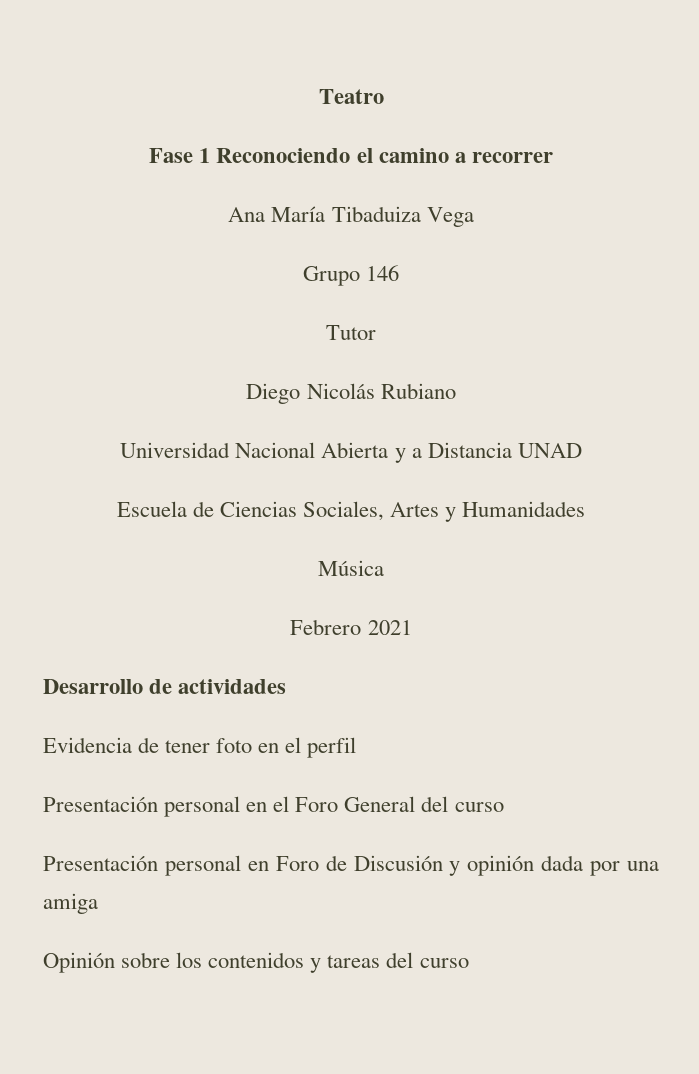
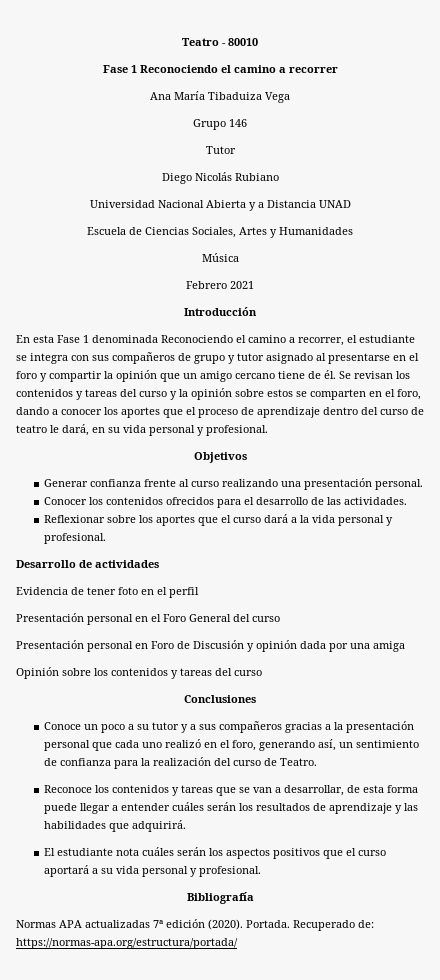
- Teatro
+ Teatro - 80010
+ Introducción
+ En esta Fase 1 denominada Reconociendo el camino a recorrer, el estudiante se integra con sus compañeros de grupo y tutor asignado al presentarse en el foro y compartir la opinión que un amigo cercano tiene de él. Se revisan los contenidos y tareas del curso y la opinión sobre estos se comparten en el foro, dando a conocer los aportes que el proceso de aprendizaje dentro del curso de teatro le dará, en su vida personal y profesional.
+ Objetivos
+ Generar confianza frente al curso realizando una presentación personal.
+ Conocer los contenidos ofrecidos para el desarrollo de las actividades.
+ Reflexionar sobre los aportes que el curso dará a la vida personal y profesional.
+ Conclusiones
+ Conoce un poco a su tutor y a sus compañeros gracias a la presentación personal que cada uno realizó en el foro, generando así, un sentimiento de confianza para la realización del curso de Teatro.
+ Reconoce los contenidos y tareas que se van a desarrollar, de esta forma puede llegar a entender cuáles serán los resultados de aprendizaje y las habilidades que adquirirá.
+ El estudiante nota cuáles serán los aspectos positivos que el curso aportará a su vida personal y profesional.
+ Bibliografía
+ Normas APA actualizadas 7ª edición (2020). Portada. Recuperado de: https://normas-apa.org/estructura/portada/

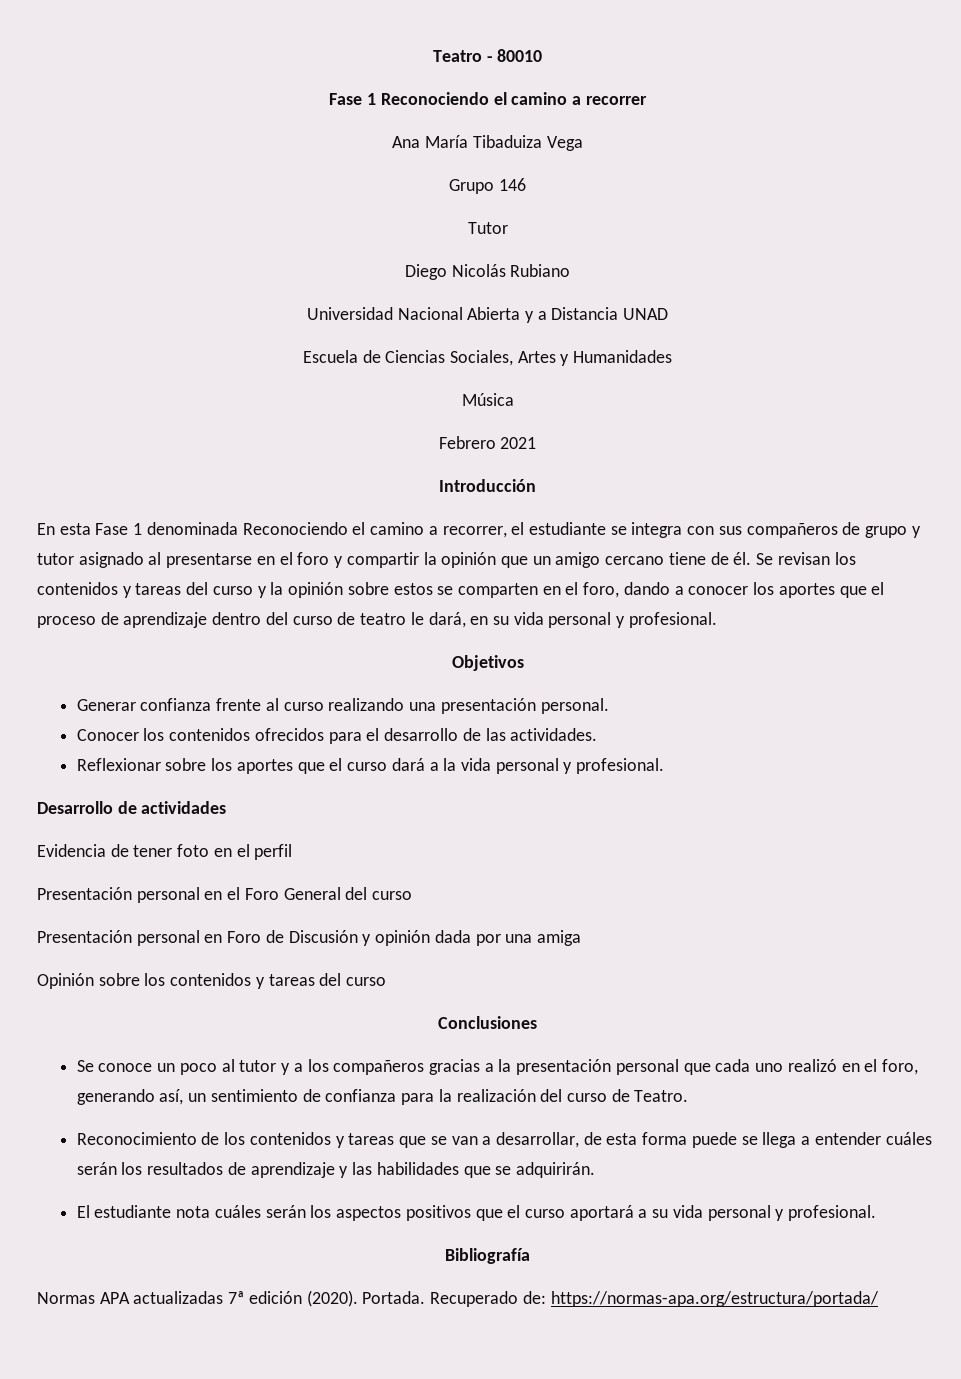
- Conoce un poco a su tutor y a sus compañeros gracias a la presentación personal que cada uno realizó en el foro, generando así, un sentimiento de confianza para la realización del curso de Teatro.
+ Se conoce un poco al tutor y a los compañeros gracias a la presentación personal que cada uno realizó en el foro, generando así, un sentimiento de confianza para la realización del curso de Teatro.
- Reconoce los contenidos y tareas que se van a desarrollar, de esta forma puede llegar a entender cuáles serán los resultados de aprendizaje y las habilidades que adquirirá.
+ Reconocimiento de los contenidos y tareas que se van a desarrollar, de esta forma puede se llega a entender cuáles serán los resultados de aprendizaje y las habilidades que se adquirirán.

